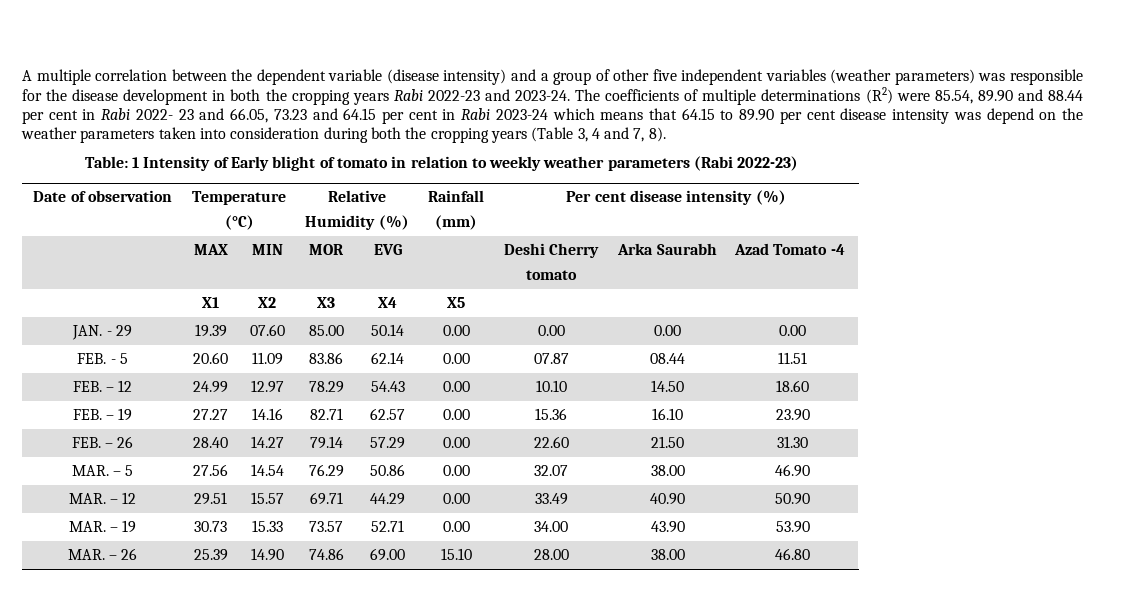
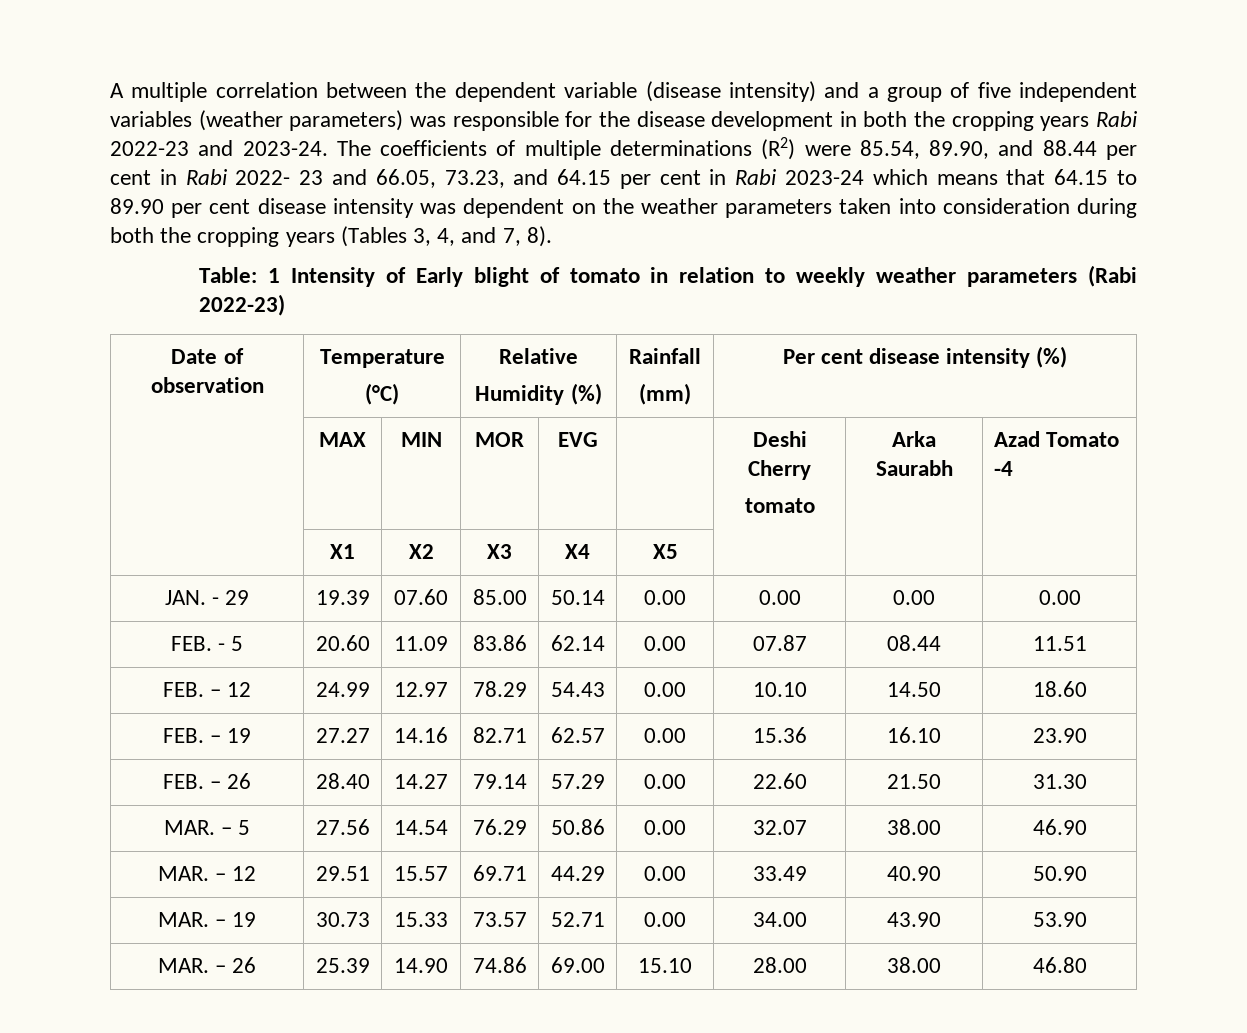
- A multiple correlation between the dependent variable (disease intensity) and a group of other five independent variables (weather parameters) was responsible for the disease development in both the cropping years Rabi 2022-23 and 2023-24.
+ A multiple correlation between the dependent variable (disease intensity) and a group of five independent variables (weather parameters) was responsible for the disease development in both the cropping years Rabi 2022-23 and 2023-24.
- The coefficients of multiple determinations (R2) were 85.54, 89.90 and 88.44 per cent in Rabi 2022- 23 and 66.05, 73.23 and 64.15 per cent in Rabi 2023-24 which means that 64.15 to 89.90 per cent disease intensity was depend on the weather parameters taken into consideration during both the cropping years (Table 3, 4 and 7, 8).
+ The coefficients of multiple determinations (R2) were 85.54, 89.90, and 88.44 per cent in Rabi 2022- 23 and 66.05, 73.23, and 64.15 per cent in Rabi 2023-24 which means that 64.15 to 89.90 per cent disease intensity was dependent on the weather parameters taken into consideration during both the cropping years (Tables 3, 4, and 7, 8).

